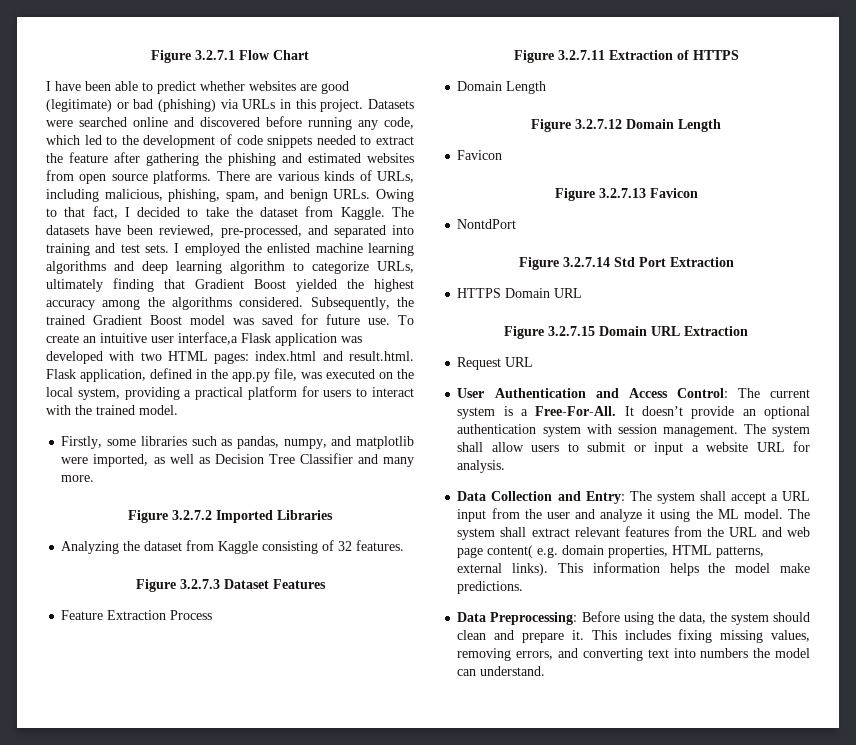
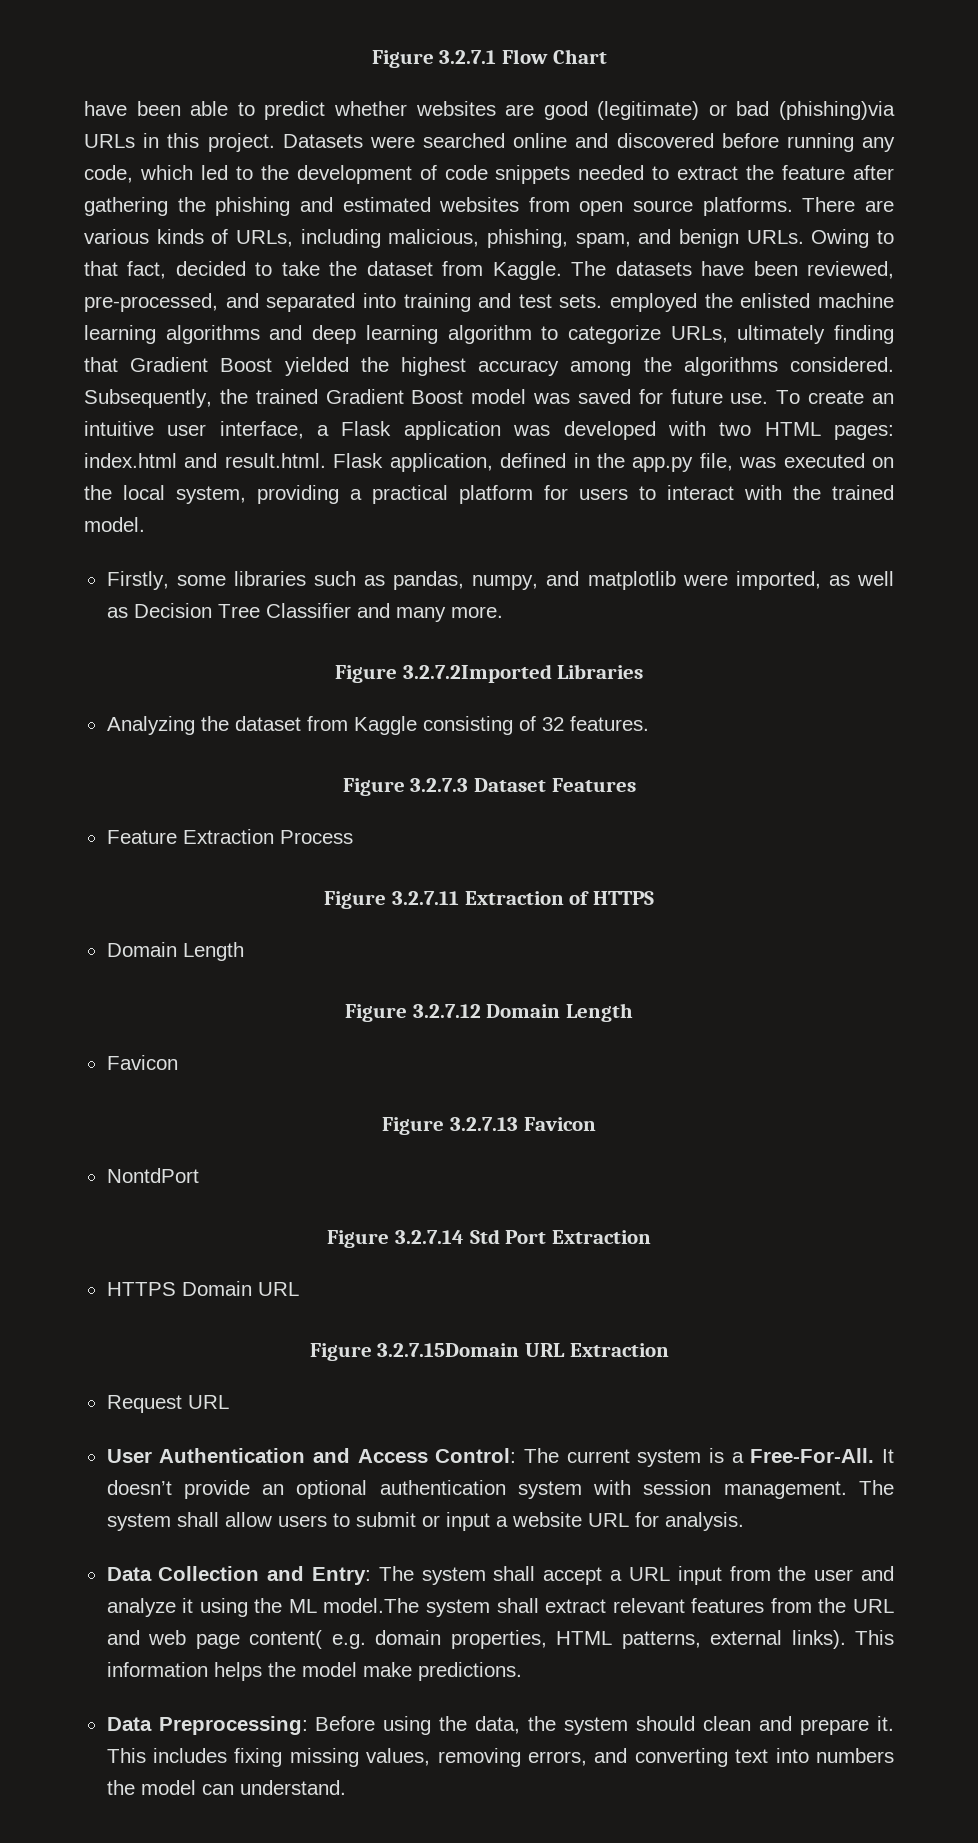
- I have been able to predict whether websites are good (legitimate) or bad (phishing) via URLs in this project.
+ have been able to predict whether websites are good (legitimate) or bad (phishing)via URLs in this project.
- Owing to that fact, I decided to take the dataset from Kaggle.
+ Owing to that fact, decided to take the dataset from Kaggle.
- The datasets have been reviewed, pre-processed, and separated into training and test sets. I employed the enlisted machine learning algorithms and deep learning algorithm to categorize URLs, ultimately finding that Gradient Boost yielded the highest accuracy among the algorithms considered.
+ The datasets have been reviewed, pre-processed, and separated into training and test sets. employed the enlisted machine learning algorithms and deep learning algorithm to categorize URLs, ultimately finding that Gradient Boost yielded the highest accuracy among the algorithms considered.
- To create an intuitive user interface,a Flask application was developed with two HTML pages: index.html and result.html. Flask application, defined in the app.py file, was executed on the local system, providing a practical platform for users to interact with the trained model.
+ To create an intuitive user interface, a Flask application was developed with two HTML pages: index.html and result.html. Flask application, defined in the app.py file, was executed on the local system, providing a practical platform for users to interact with the trained model.
- Figure 3.2.7.2 Imported Libraries
+ Figure 3.2.7.2Imported Libraries
- Figure 3.2.7.15 Domain URL Extraction
+ Figure 3.2.7.15Domain URL Extraction
- Data Collection and Entry: The system shall accept a URL input from the user and analyze it using the ML model. The system shall extract relevant features from the URL and web page content( e.g. domain properties, HTML patterns, external links).
+ Data Collection and Entry: The system shall accept a URL input from the user and analyze it using the ML model.The system shall extract relevant features from the URL and web page content( e.g. domain properties, HTML patterns, external links).

